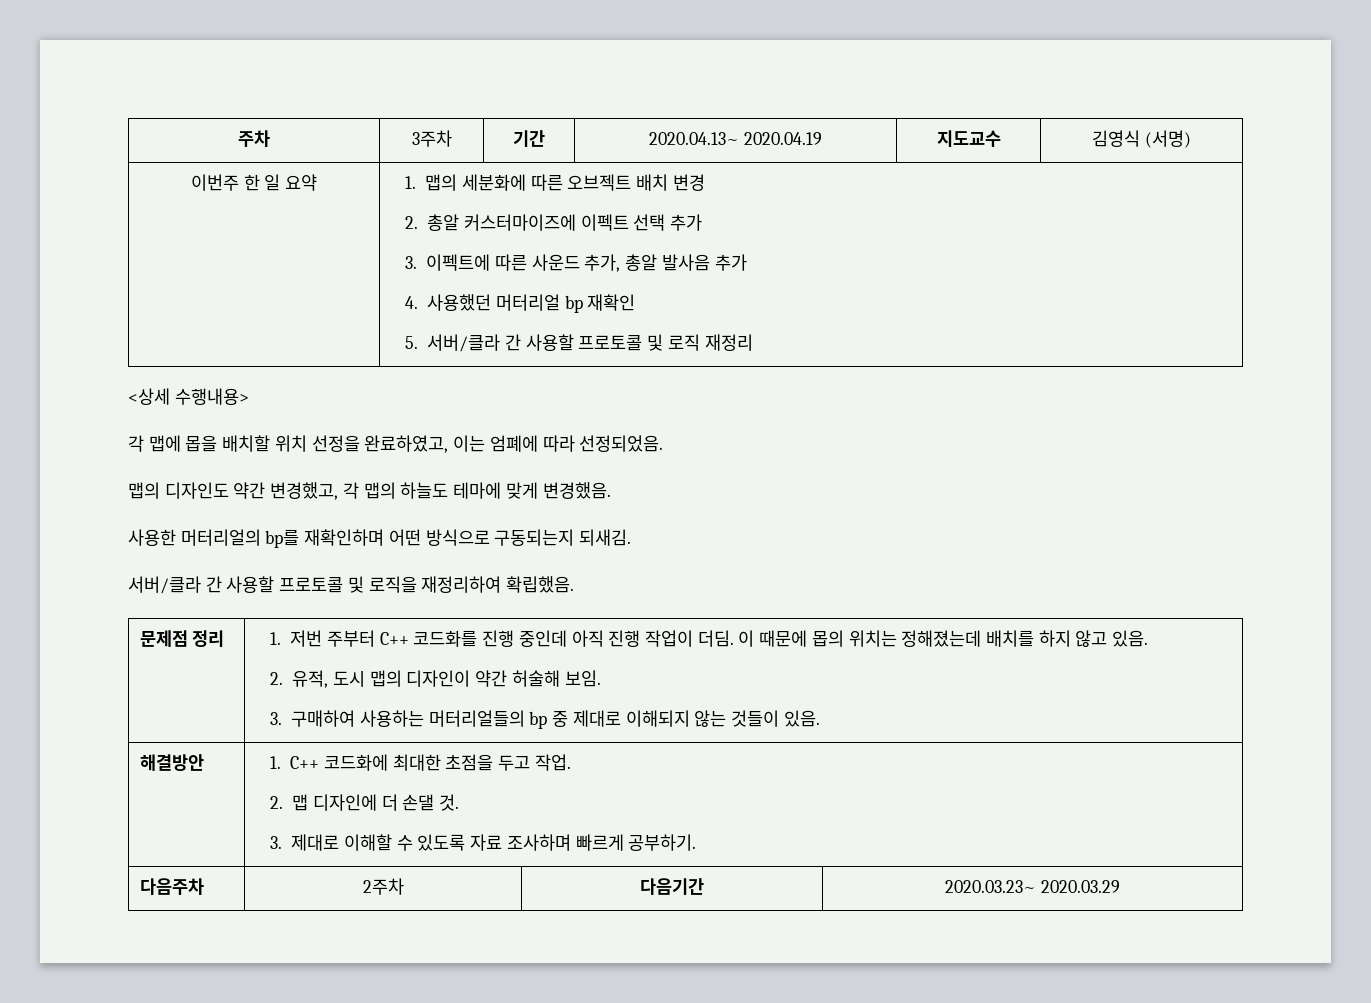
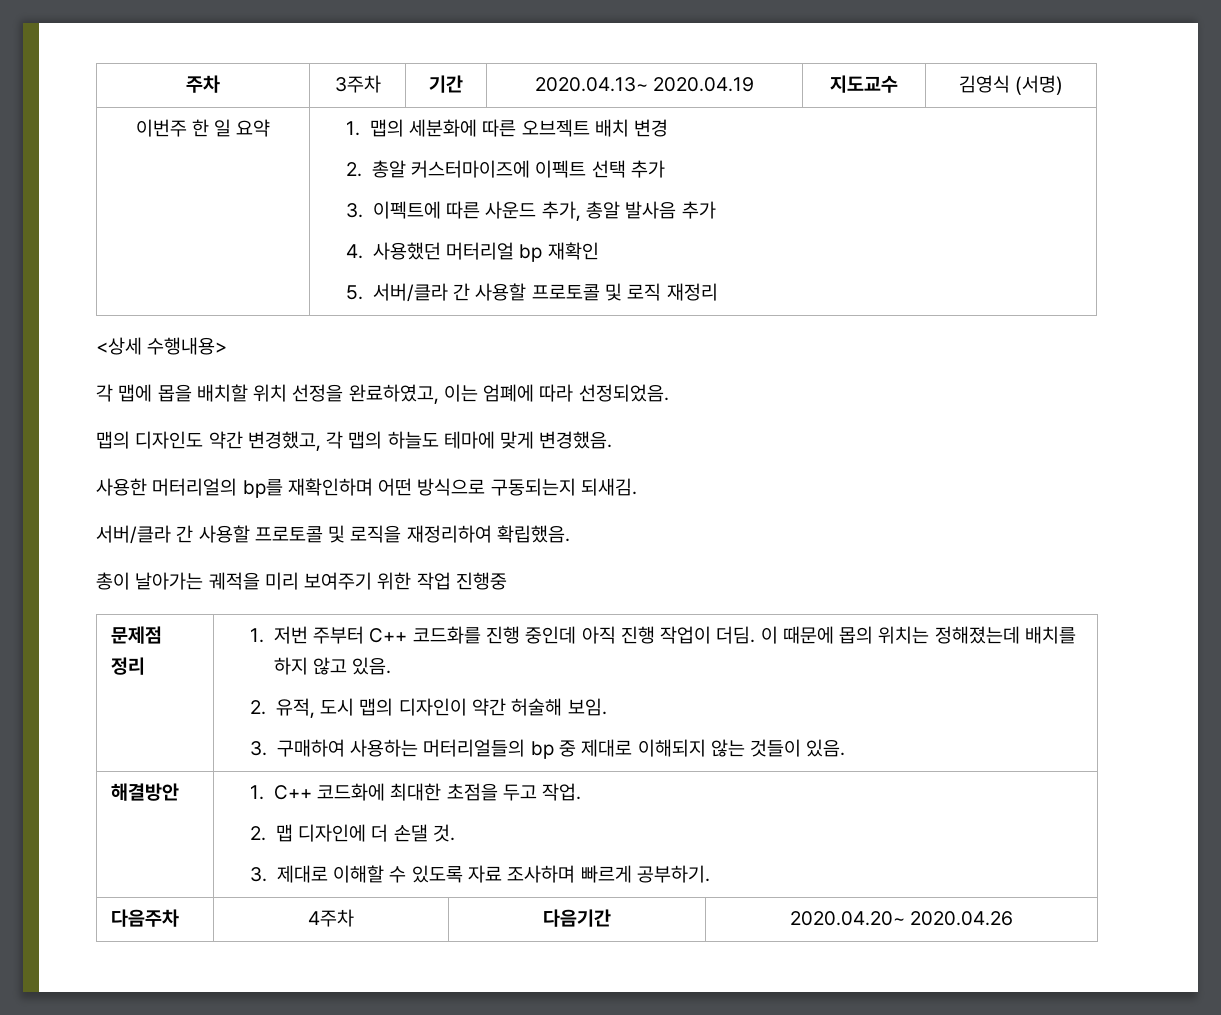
+ 총이 날아가는 궤적을 미리 보여주기 위한 작업 진행중
- 다음주차 | 2주차 | 다음기간 | 2020.03.23~ 2020.03.29
+ 다음주차 | 4주차 | 다음기간 | 2020.04.20~ 2020.04.26

